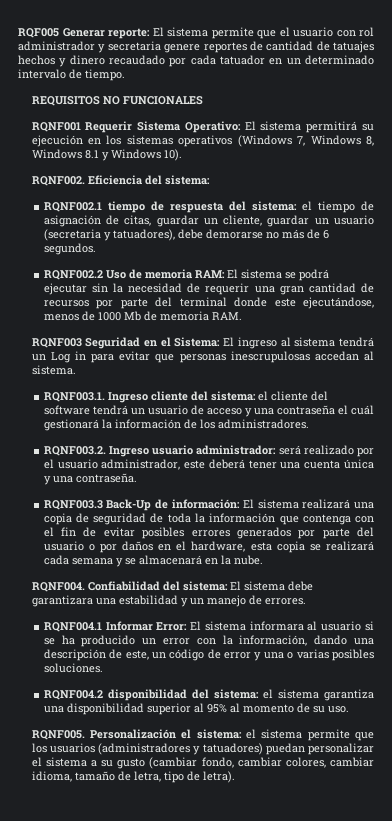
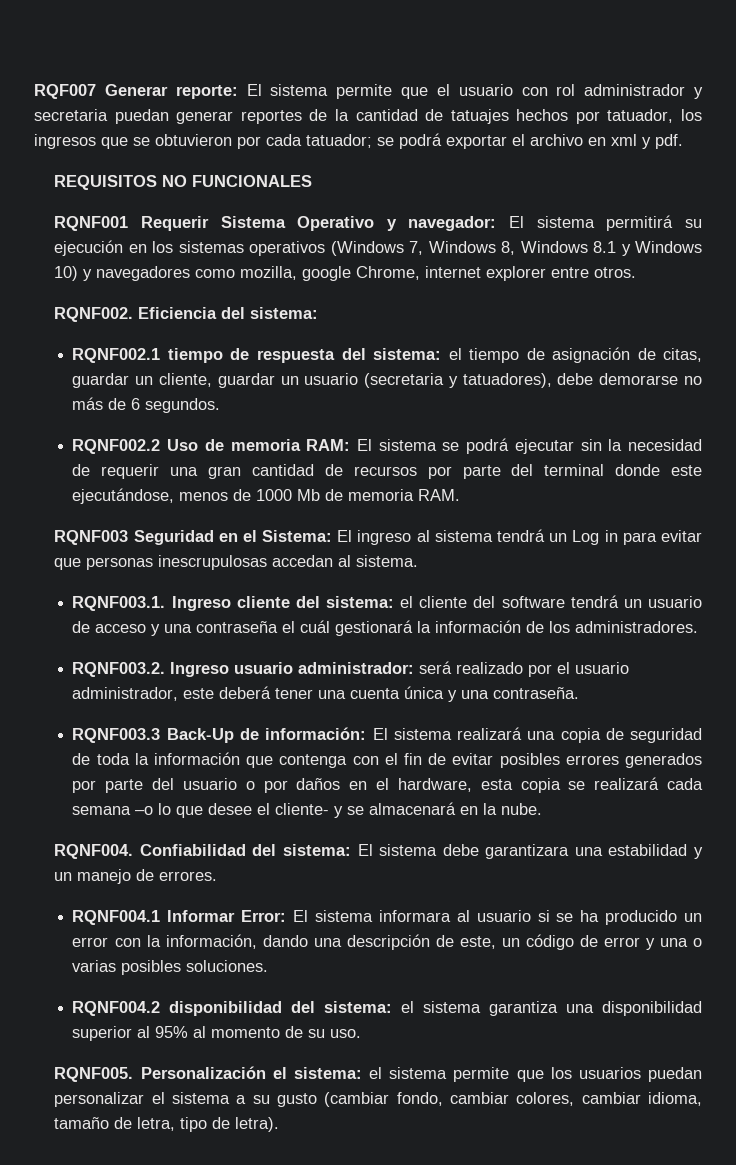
- RQF005 Generar reporte: El sistema permite que el usuario con rol administrador y secretaria genere reportes de cantidad de tatuajes hechos y dinero recaudado por cada tatuador en un determinado intervalo de tiempo.
+ RQF007 Generar reporte: El sistema permite que el usuario con rol administrador y secretaria puedan generar reportes de la cantidad de tatuajes hechos por tatuador, los ingresos que se obtuvieron por cada tatuador; se podrá exportar el archivo en xml y pdf.
- RQNF001 Requerir Sistema Operativo: El sistema permitirá su ejecución en los sistemas operativos (Windows 7, Windows 8, Windows 8.1 y Windows 10).
+ RQNF001 Requerir Sistema Operativo y navegador: El sistema permitirá su ejecución en los sistemas operativos (Windows 7, Windows 8, Windows 8.1 y Windows 10) y navegadores como mozilla, google Chrome, internet explorer entre otros.
- RQNF003.3 Back-Up de información: El sistema realizará una copia de seguridad de toda la información que contenga con el fin de evitar posibles errores generados por parte del usuario o por daños en el hardware, esta copia se realizará cada semana y se almacenará en la nube.
+ RQNF003.3 Back-Up de información: El sistema realizará una copia de seguridad de toda la información que contenga con el fin de evitar posibles errores generados por parte del usuario o por daños en el hardware, esta copia se realizará cada semana –o lo que desee el cliente- y se almacenará en la nube.
- Personalización el sistema: el sistema permite que los usuarios (administradores y tatuadores) puedan personalizar el sistema a su gusto (cambiar fondo, cambiar colores, cambiar idioma, tamaño de letra, tipo de letra).
+ Personalización el sistema: el sistema permite que los usuarios puedan personalizar el sistema a su gusto (cambiar fondo, cambiar colores, cambiar idioma, tamaño de letra, tipo de letra).

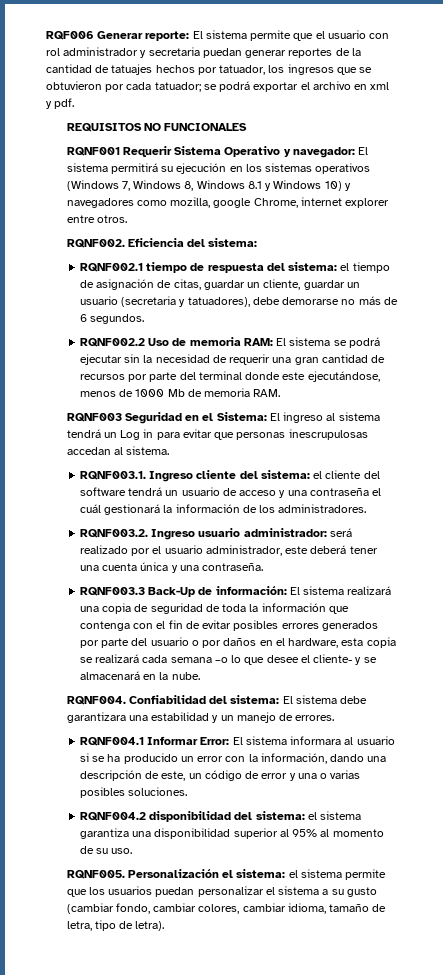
- RQF007 Generar reporte: El sistema permite que el usuario con rol administrador y secretaria puedan generar reportes de la cantidad de tatuajes hechos por tatuador, los ingresos que se obtuvieron por cada tatuador; se podrá exportar el archivo en xml y pdf.
+ RQF006 Generar reporte: El sistema permite que el usuario con rol administrador y secretaria puedan generar reportes de la cantidad de tatuajes hechos por tatuador, los ingresos que se obtuvieron por cada tatuador; se podrá exportar el archivo en xml y pdf.

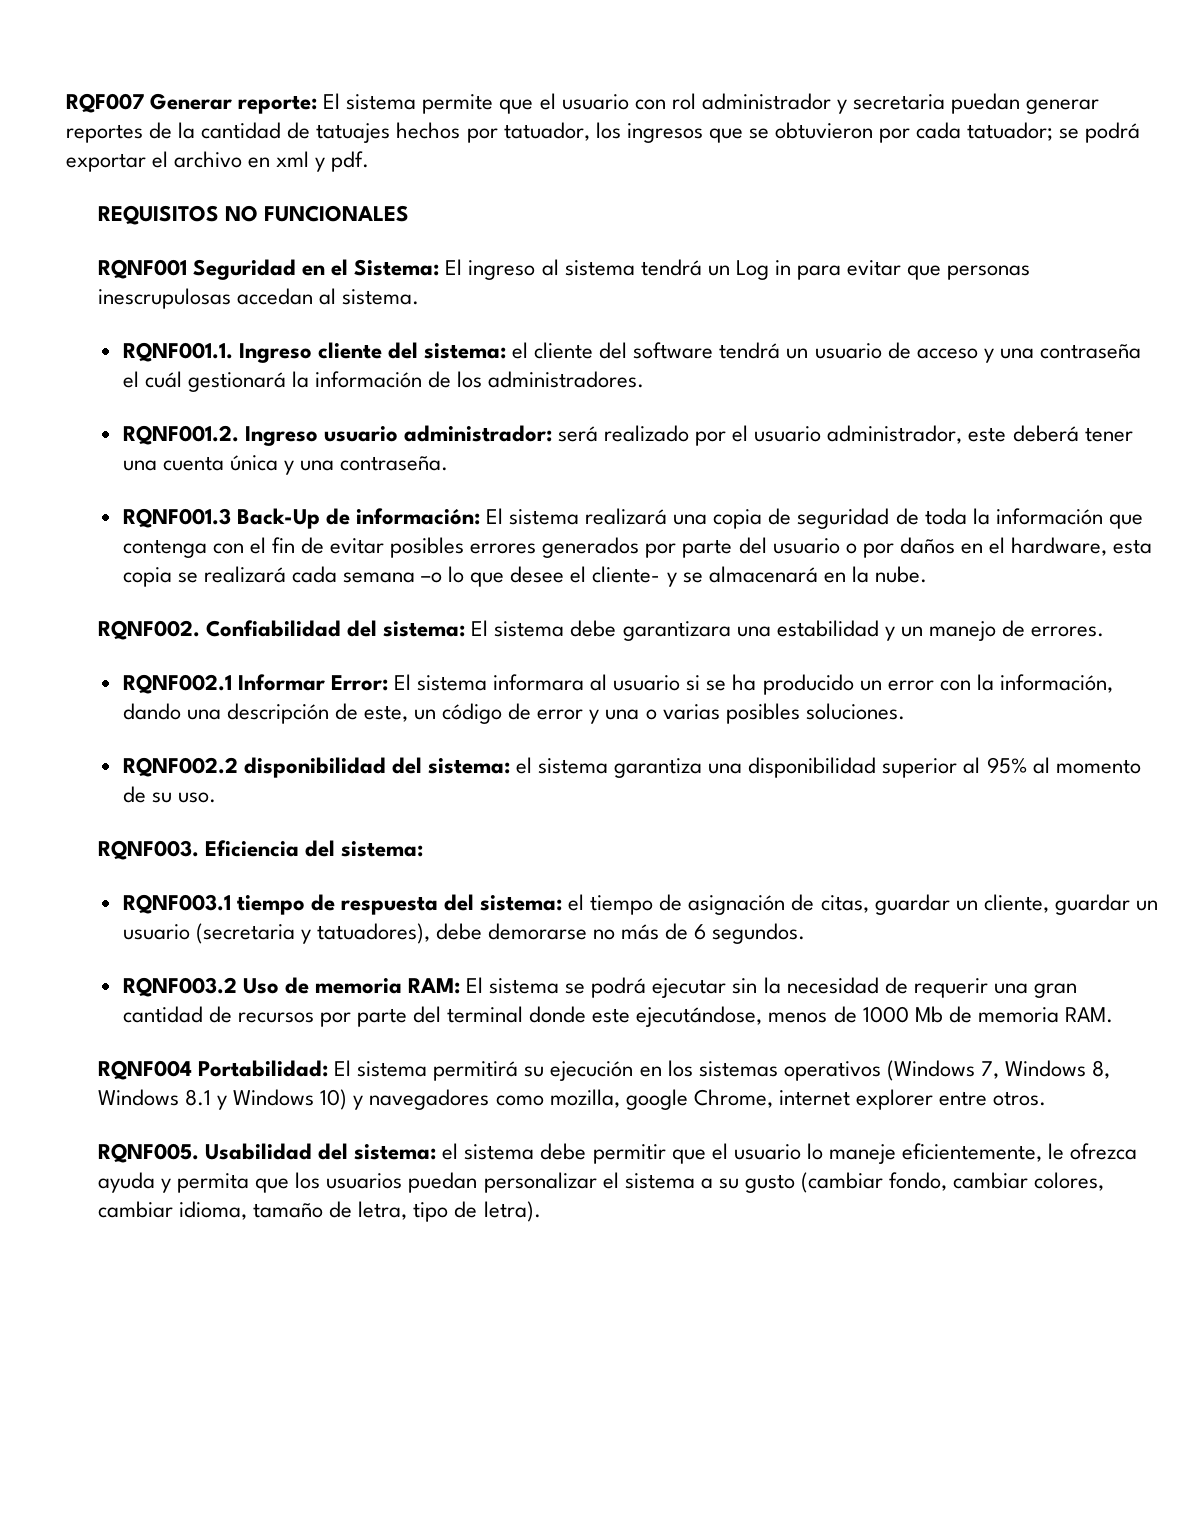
- RQF006 Generar reporte: El sistema permite que el usuario con rol administrador y secretaria puedan generar reportes de la cantidad de tatuajes hechos por tatuador, los ingresos que se obtuvieron por cada tatuador; se podrá exportar el archivo en xml y pdf.
+ RQF007 Generar reporte: El sistema permite que el usuario con rol administrador y secretaria puedan generar reportes de la cantidad de tatuajes hechos por tatuador, los ingresos que se obtuvieron por cada tatuador; se podrá exportar el archivo en xml y pdf.
- RQNF001 Requerir Sistema Operativo y navegador: El sistema permitirá su ejecución en los sistemas operativos (Windows 7, Windows 8, Windows 8.1 y Windows 10) y navegadores como mozilla, google Chrome, internet explorer entre otros.
- RQNF002. Eficiencia del sistema:
- RQNF002.1 tiempo de respuesta del sistema: el tiempo de asignación de citas, guardar un cliente, guardar un usuario (secretaria y tatuadores), debe demorarse no más de 6 segundos.
- RQNF002.2 Uso de memoria RAM: El sistema se podrá ejecutar sin la necesidad de requerir una gran cantidad de recursos por parte del terminal donde este ejecutándose, menos de 1000 Mb de memoria RAM.
- RQNF003 Seguridad en el Sistema: El ingreso al sistema tendrá un Log in para evitar que personas inescrupulosas accedan al sistema.
+ RQNF001 Seguridad en el Sistema: El ingreso al sistema tendrá un Log in para evitar que personas inescrupulosas accedan al sistema.
- RQNF003.1. Ingreso cliente del sistema: el cliente del software tendrá un usuario de acceso y una contraseña el cuál gestionará la información de los administradores.
+ RQNF001.1. Ingreso cliente del sistema: el cliente del software tendrá un usuario de acceso y una contraseña el cuál gestionará la información de los administradores.
- RQNF003.2. Ingreso usuario administrador: será realizado por el usuario administrador, este deberá tener una cuenta única y una contraseña.
+ RQNF001.2. Ingreso usuario administrador: será realizado por el usuario administrador, este deberá tener una cuenta única y una contraseña.
- RQNF003.3 Back-Up de información: El sistema realizará una copia de seguridad de toda la información que contenga con el fin de evitar posibles errores generados por parte del usuario o por daños en el hardware, esta copia se realizará cada semana –o lo que desee el cliente- y se almacenará en la nube.
+ RQNF001.3 Back-Up de información: El sistema realizará una copia de seguridad de toda la información que contenga con el fin de evitar posibles errores generados por parte del usuario o por daños en el hardware, esta copia se realizará cada semana –o lo que desee el cliente- y se almacenará en la nube.
- RQNF004.
+ RQNF002.
- RQNF004.1 Informar Error: El sistema informara al usuario si se ha producido un error con la información, dando una descripción de este, un código de error y una o varias posibles soluciones.
+ RQNF002.1 Informar Error: El sistema informara al usuario si se ha producido un error con la información, dando una descripción de este, un código de error y una o varias posibles soluciones.
- RQNF004.2 disponibilidad del sistema: el sistema garantiza una disponibilidad superior al 95% al momento de su uso.
+ RQNF002.2 disponibilidad del sistema: el sistema garantiza una disponibilidad superior al 95% al momento de su uso.
+ RQNF003. Eficiencia del sistema:
+ RQNF003.1 tiempo de respuesta del sistema: el tiempo de asignación de citas, guardar un cliente, guardar un usuario (secretaria y tatuadores), debe demorarse no más de 6 segundos.
+ RQNF003.2 Uso de memoria RAM: El sistema se podrá ejecutar sin la necesidad de requerir una gran cantidad de recursos por parte del terminal donde este ejecutándose, menos de 1000 Mb de memoria RAM.
+ RQNF004 Portabilidad: El sistema permitirá su ejecución en los sistemas operativos (Windows 7, Windows 8, Windows 8.1 y Windows 10) y navegadores como mozilla, google Chrome, internet explorer entre otros.
- Personalización el sistema: el sistema permite que los usuarios puedan personalizar el sistema a su gusto (cambiar fondo, cambiar colores, cambiar idioma, tamaño de letra, tipo de letra).
+ Usabilidad del sistema: el sistema debe permitir que el usuario lo maneje eficientemente, le ofrezca ayuda y permita que los usuarios puedan personalizar el sistema a su gusto (cambiar fondo, cambiar colores, cambiar idioma, tamaño de letra, tipo de letra).

